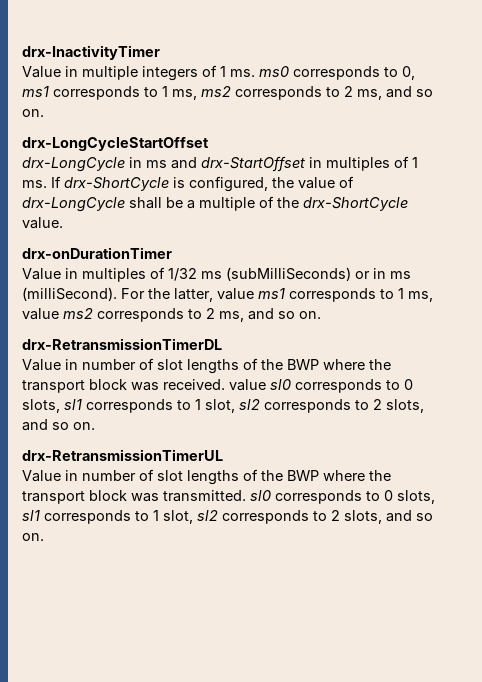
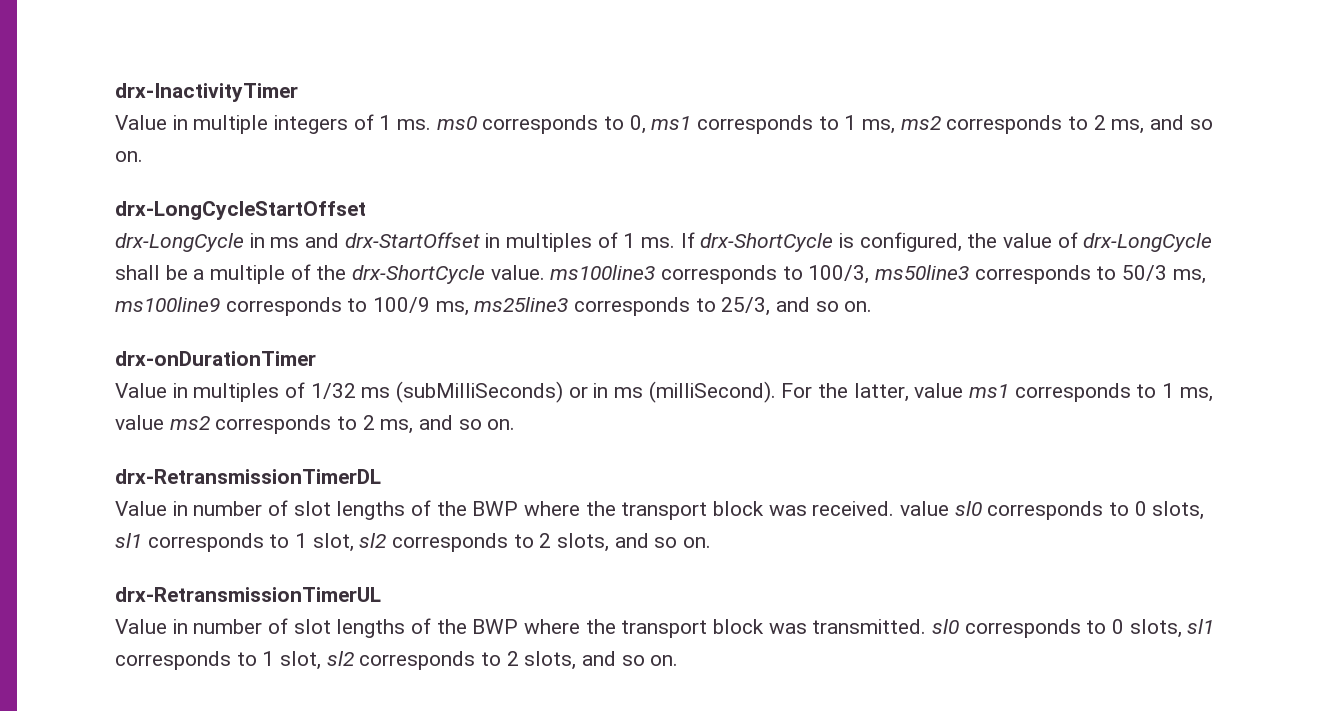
- If drx-ShortCycle is configured, the value of drx-LongCycle shall be a multiple of the drx-ShortCycle value.
+ If drx-ShortCycle is configured, the value of drx-LongCycle shall be a multiple of the drx-ShortCycle value. ms100line3 corresponds to 100/3, ms50line3 corresponds to 50/3 ms, ms100line9 corresponds to 100/9 ms, ms25line3 corresponds to 25/3, and so on.

